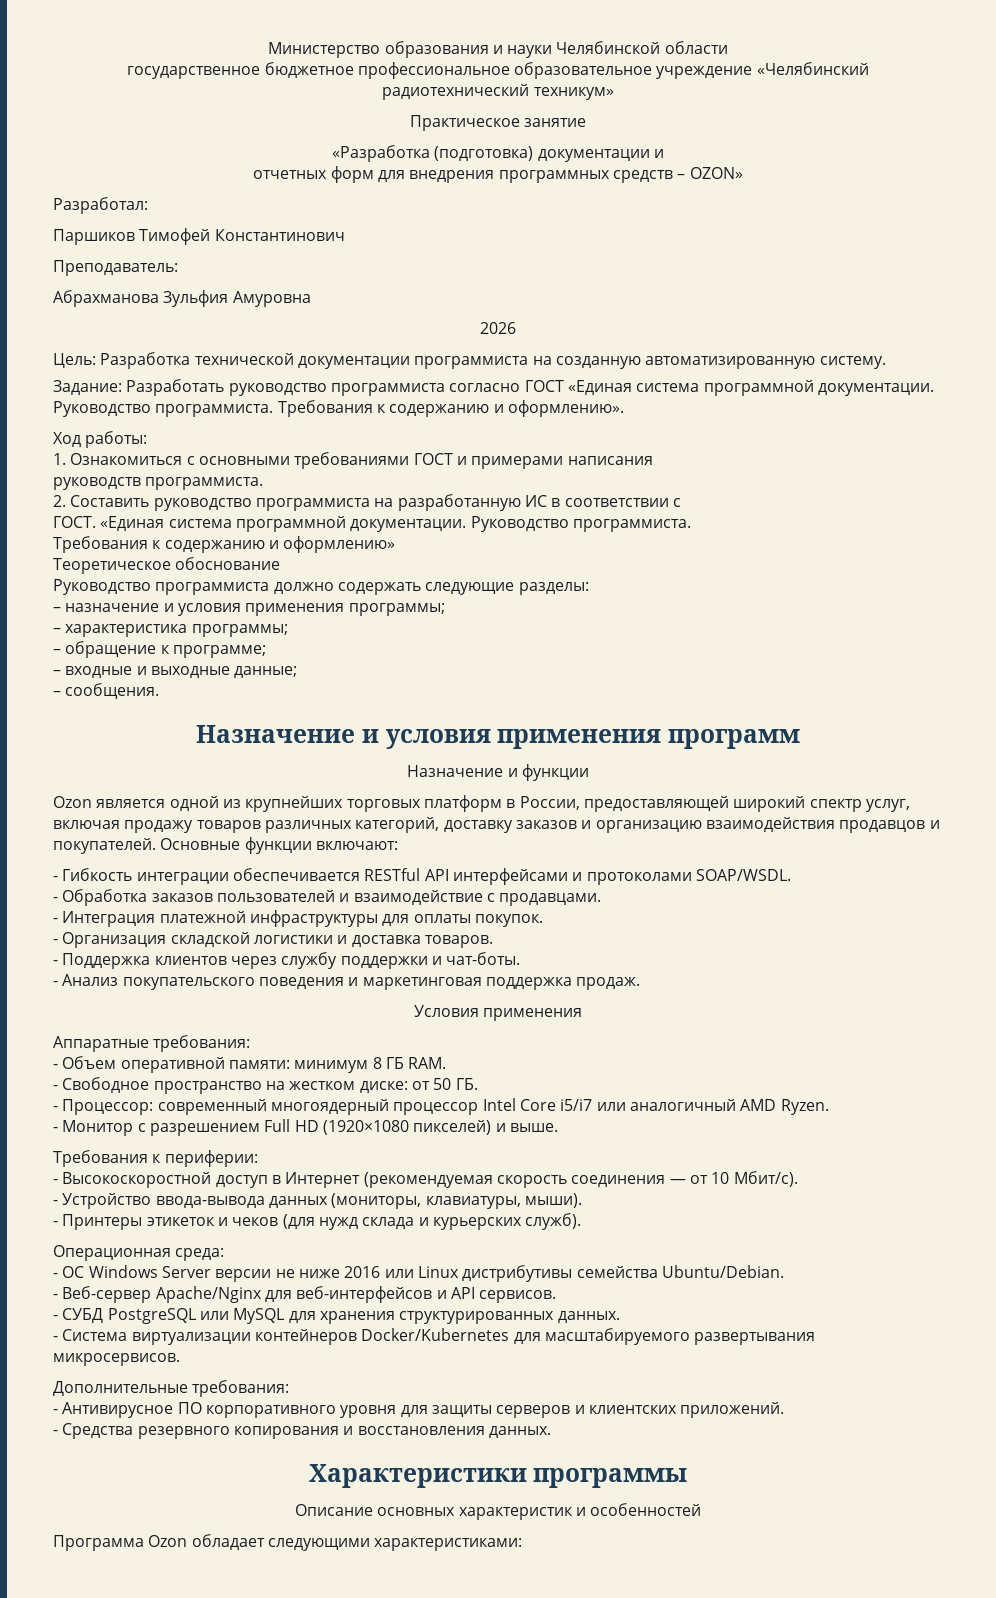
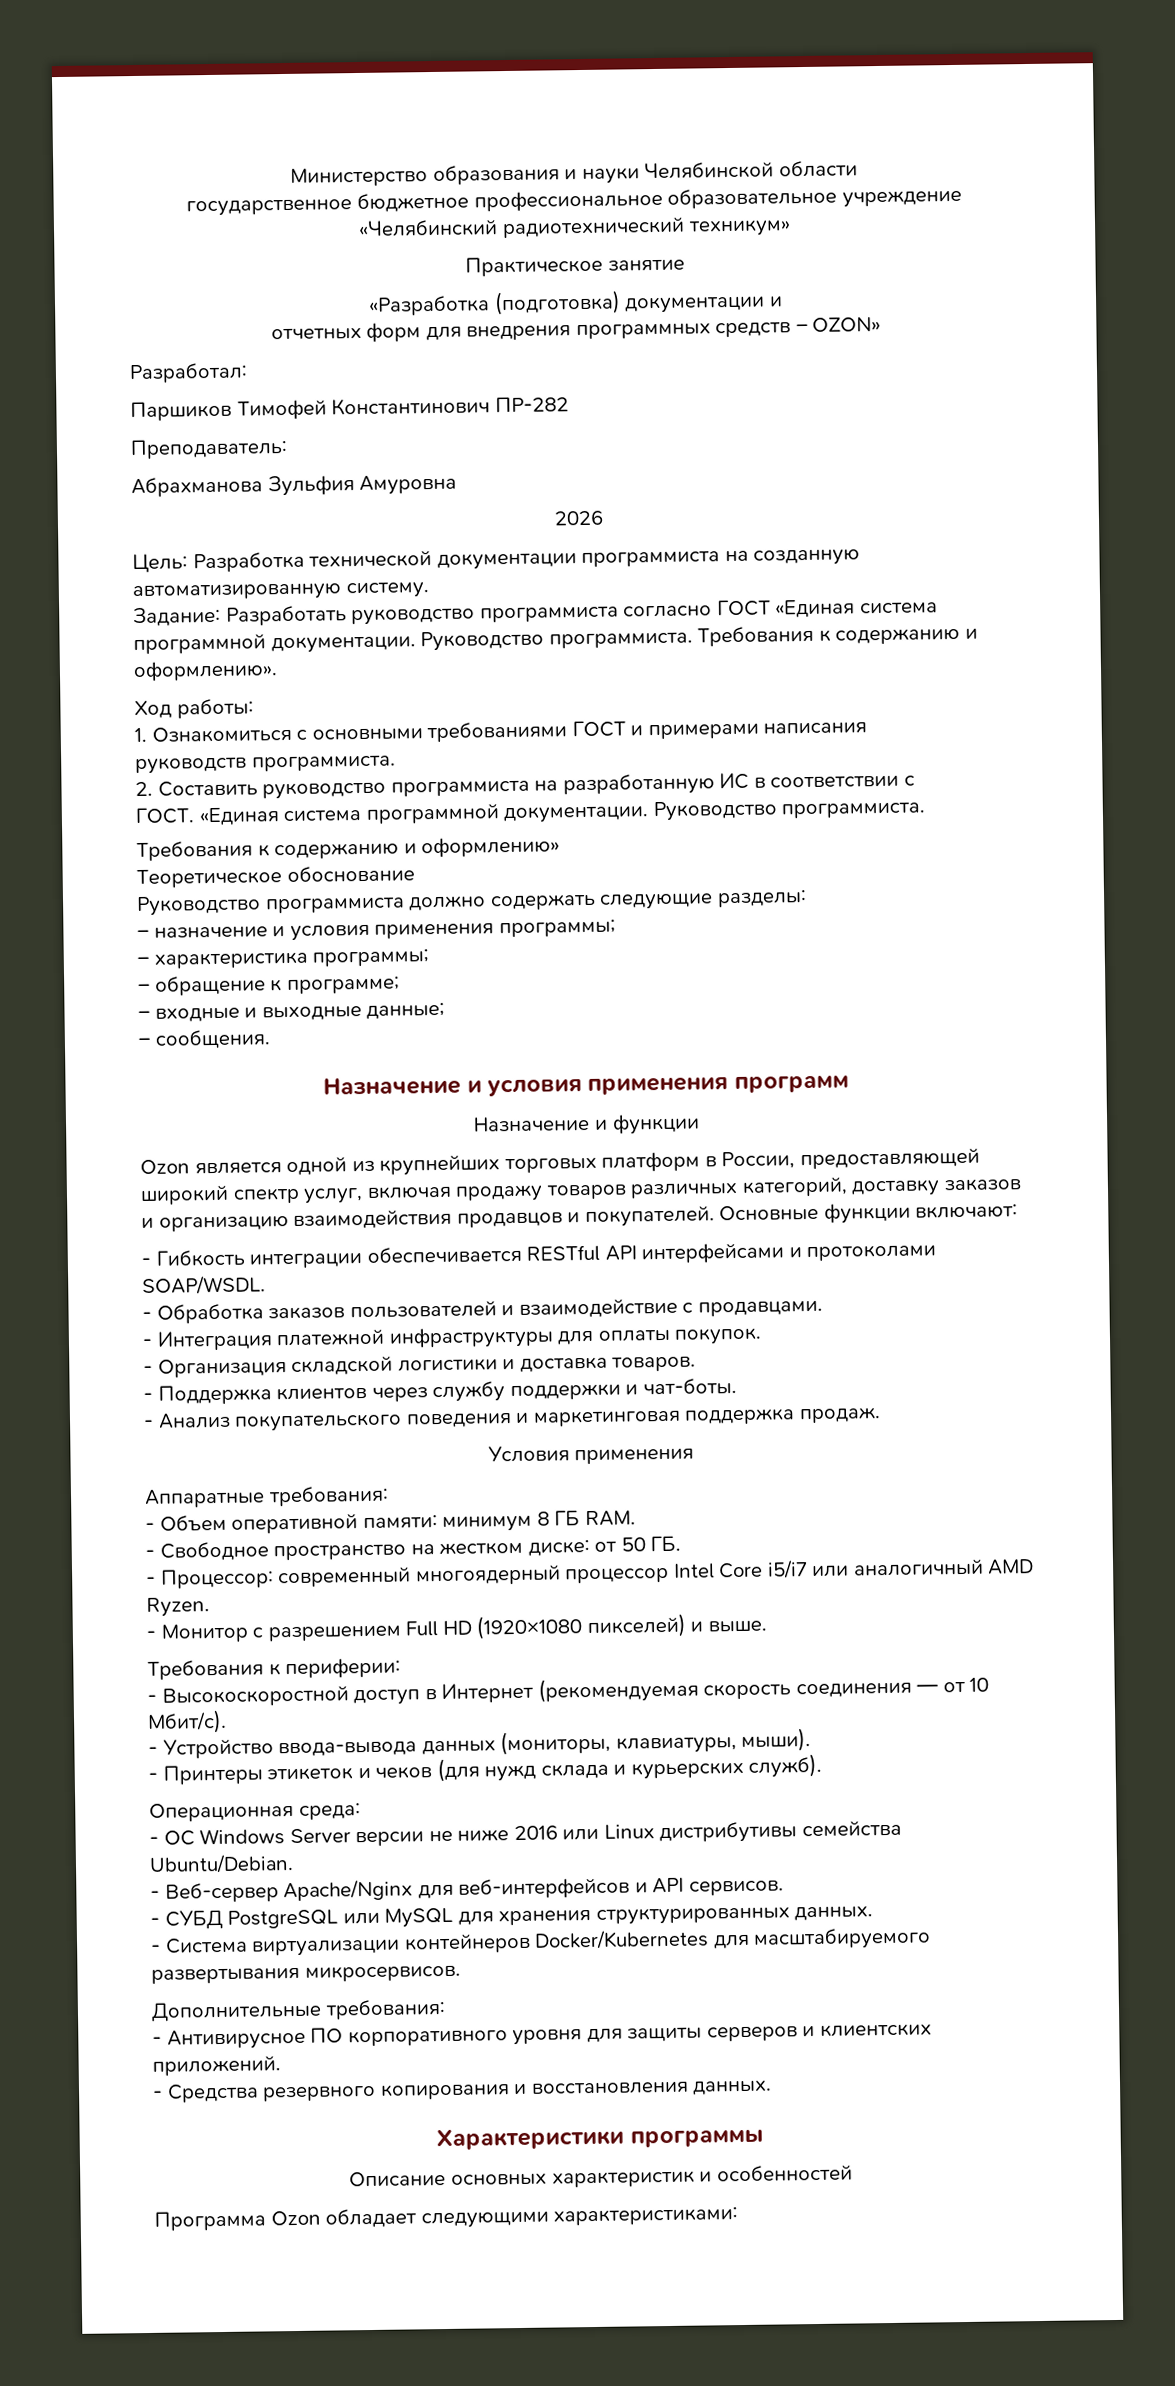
- Паршиков Тимофей Константинович
+ Паршиков Тимофей Константинович ПР-282

